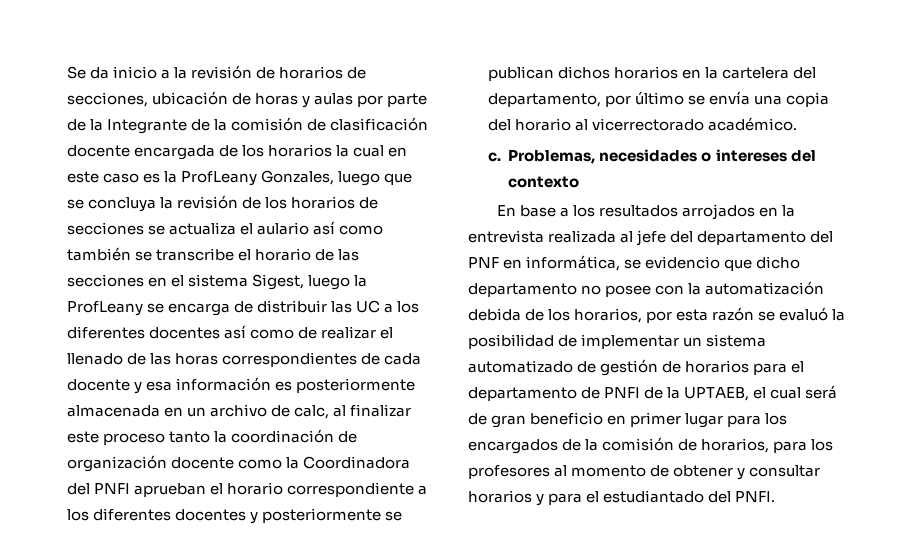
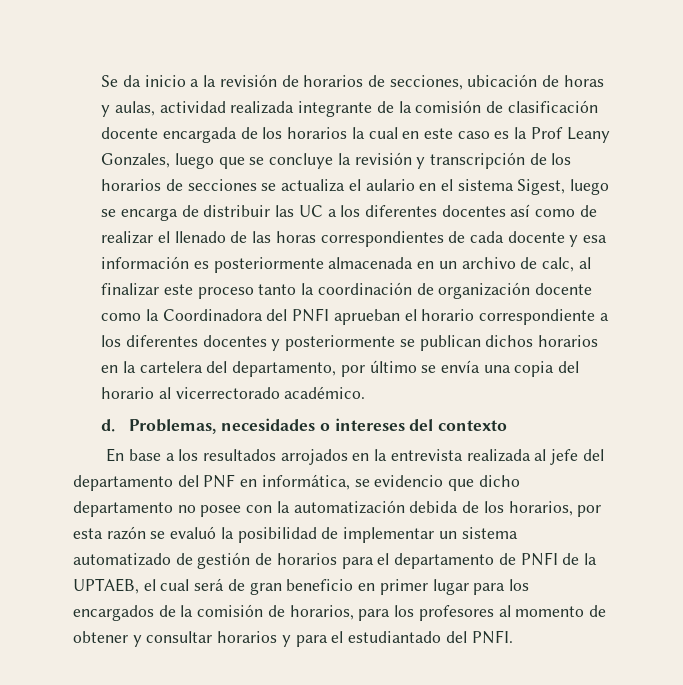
- Se da inicio a la revisión de horarios de secciones, ubicación de horas y aulas por parte de la Integrante de la comisión de clasificación docente encargada de los horarios la cual en este caso es la ProfLeany Gonzales, luego que se concluya la revisión de los horarios de secciones se actualiza el aulario así como también se transcribe el horario de las secciones en el sistema Sigest, luego la ProfLeany se encarga de distribuir las UC a los diferentes docentes así como de realizar el llenado de las horas correspondientes de cada docente y esa información es posteriormente almacenada en un archivo de calc, al finalizar este proceso tanto la coordinación de organización docente como la Coordinadora del PNFI aprueban el horario correspondiente a los diferentes docentes y posteriormente se publican dichos horarios en la cartelera del departamento, por último se envía una copia del horario al vicerrectorado académico.
+ Se da inicio a la revisión de horarios de secciones, ubicación de horas y aulas, actividad realizada integrante de la comisión de clasificación docente encargada de los horarios la cual en este caso es la Prof Leany Gonzales, luego que se concluye la revisión y transcripción de los horarios de secciones se actualiza el aulario en el sistema Sigest, luego se encarga de distribuir las UC a los diferentes docentes así como de realizar el llenado de las horas correspondientes de cada docente y esa información es posteriormente almacenada en un archivo de calc, al finalizar este proceso tanto la coordinación de organización docente como la Coordinadora del PNFI aprueban el horario correspondiente a los diferentes docentes y posteriormente se publican dichos horarios en la cartelera del departamento, por último se envía una copia del horario al vicerrectorado académico.
- c.
+ d.

